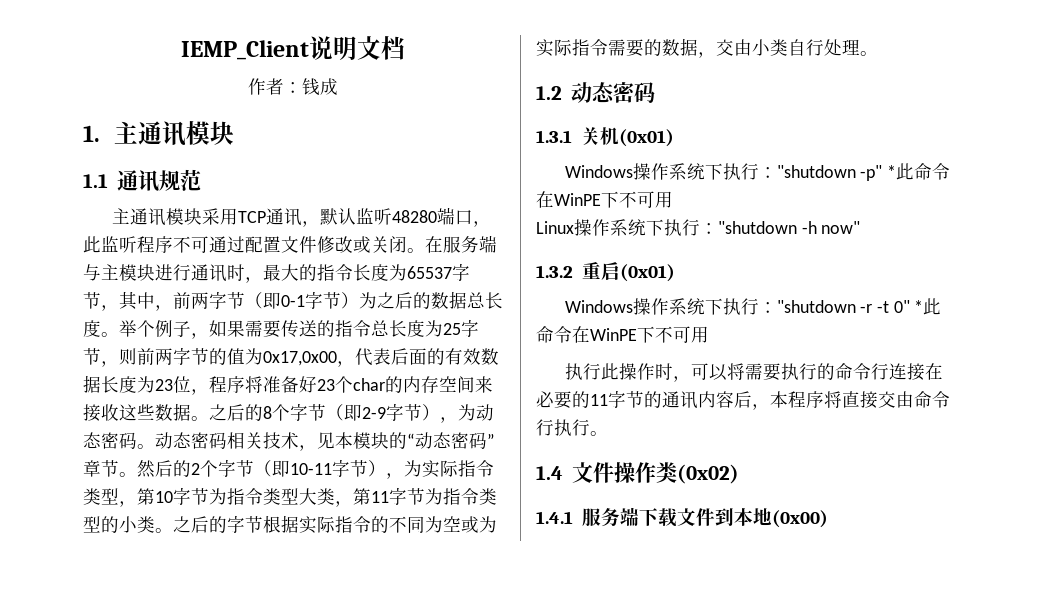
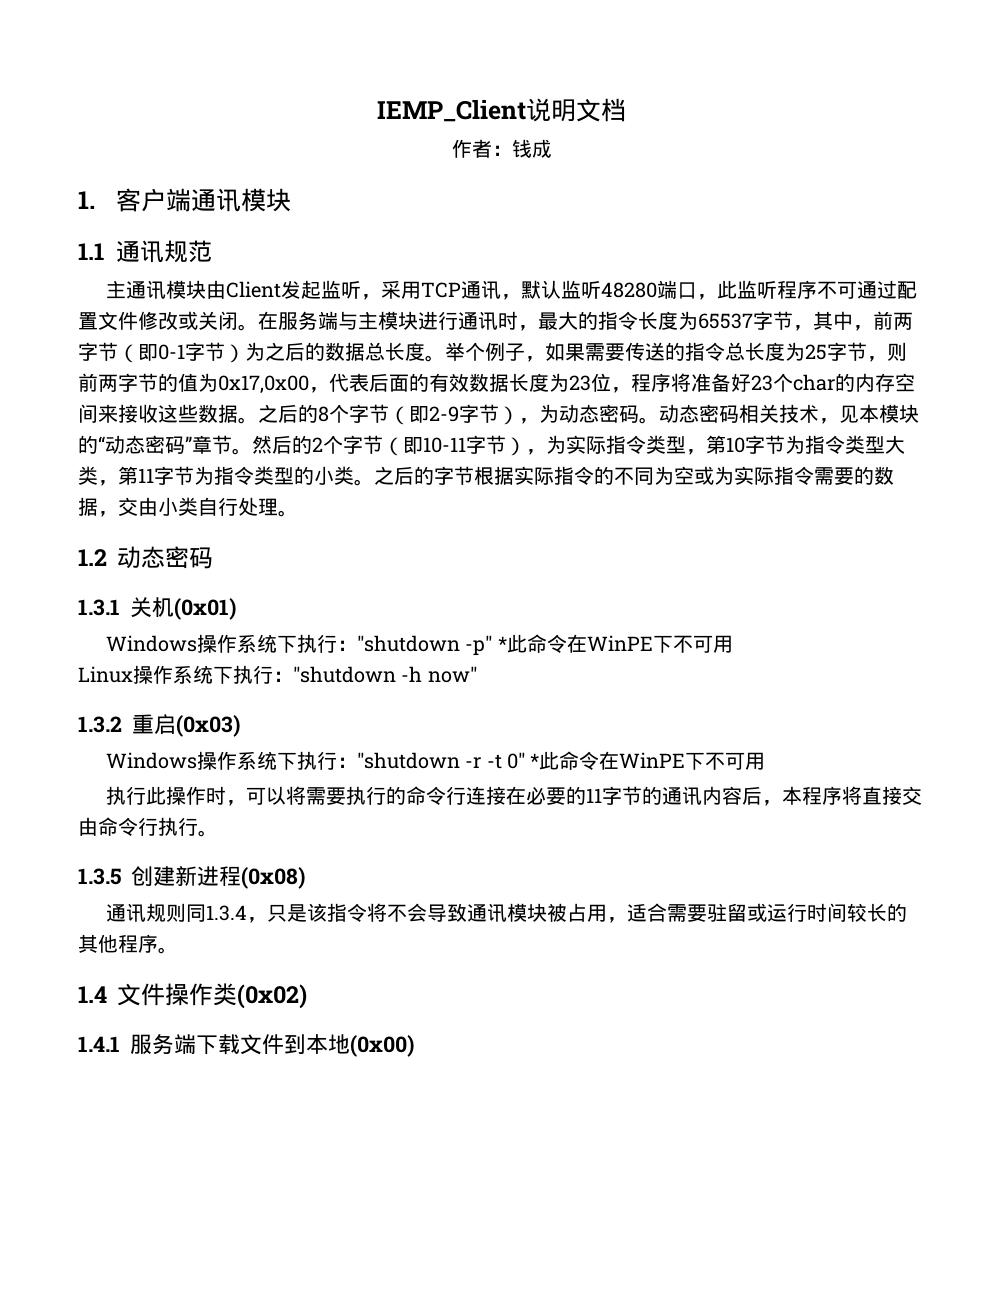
- 1.主通讯模块
+ 1.客户端通讯模块
- 主通讯模块采用TCP通讯，默认监听48280端口，此监听程序不可通过配置文件修改或关闭。
+ 主通讯模块由Client发起监听，采用TCP通讯，默认监听48280端口，此监听程序不可通过配置文件修改或关闭。
- 1.3.2重启(0x01)
+ 1.3.2重启(0x03)
+ 1.3.5创建新进程(0x08)
+ 通讯规则同1.3.4，只是该指令将不会导致通讯模块被占用，适合需要驻留或运行时间较长的其他程序。

